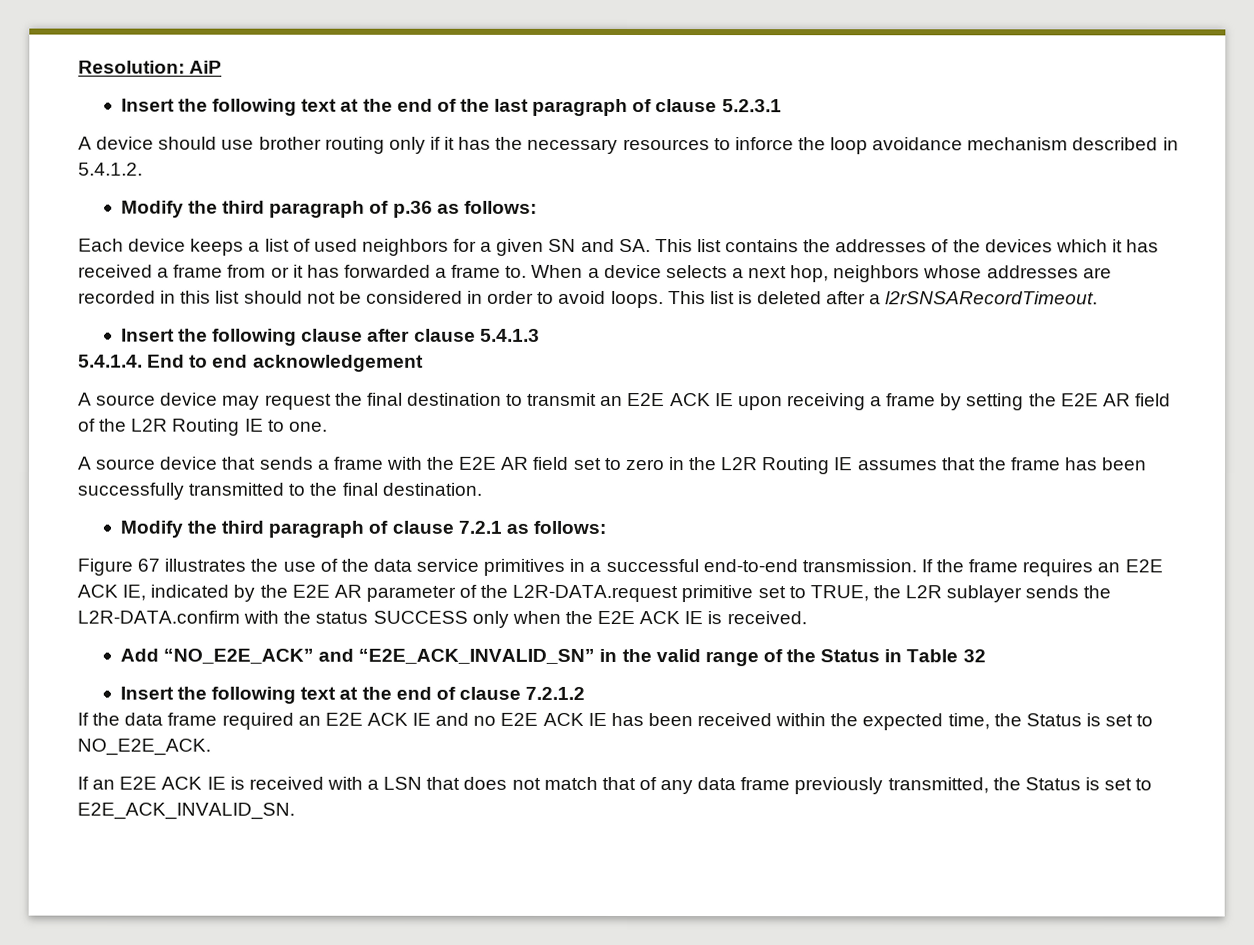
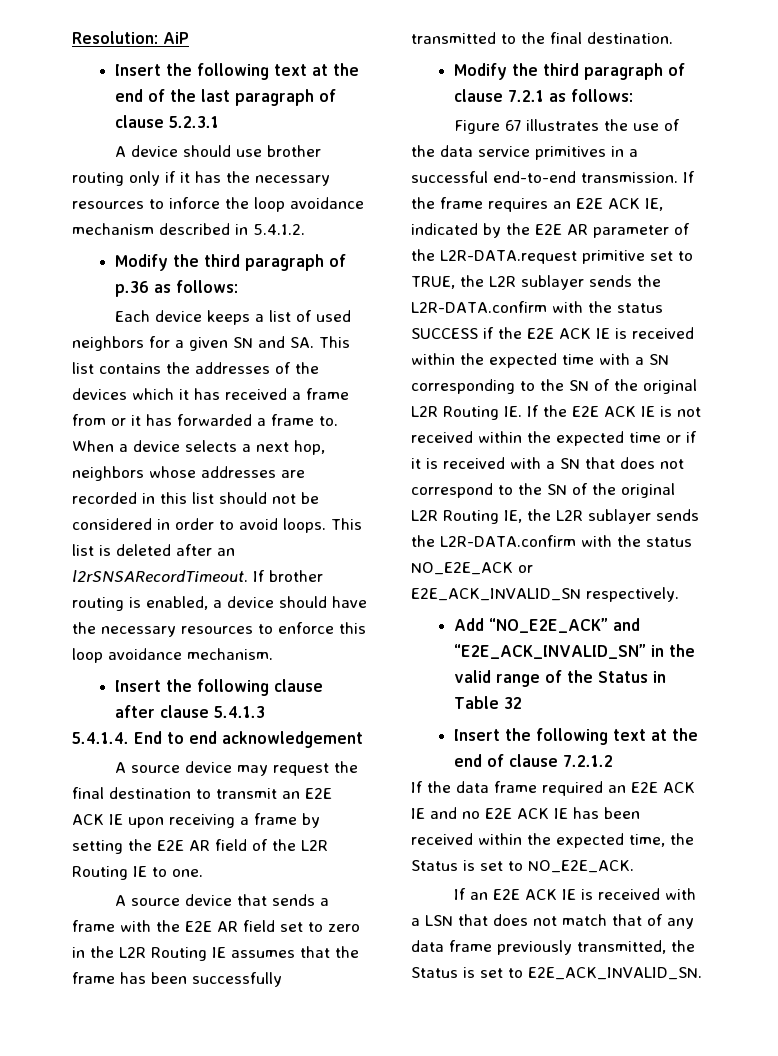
- This list is deleted after a l2rSNSARecordTimeout.
+ This list is deleted after an l2rSNSARecordTimeout. If brother routing is enabled, a device should have the necessary resources to enforce this loop avoidance mechanism.
- If the frame requires an E2E ACK IE, indicated by the E2E AR parameter of the L2R-DATA.request primitive set to TRUE, the L2R sublayer sends the L2R-DATA.confirm with the status SUCCESS only when the E2E ACK IE is received.
+ If the frame requires an E2E ACK IE, indicated by the E2E AR parameter of the L2R-DATA.request primitive set to TRUE, the L2R sublayer sends the L2R-DATA.confirm with the status SUCCESS if the E2E ACK IE is received within the expected time with a SN corresponding to the SN of the original L2R Routing IE. If the E2E ACK IE is not received within the expected time or if it is received with a SN that does not correspond to the SN of the original L2R Routing IE, the L2R sublayer sends the L2R-DATA.confirm with the status NO_E2E_ACK or E2E_ACK_INVALID_SN respectively.

